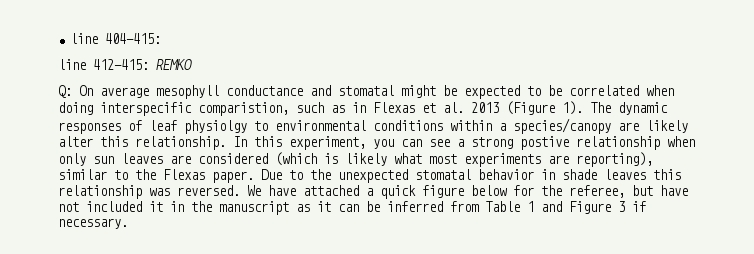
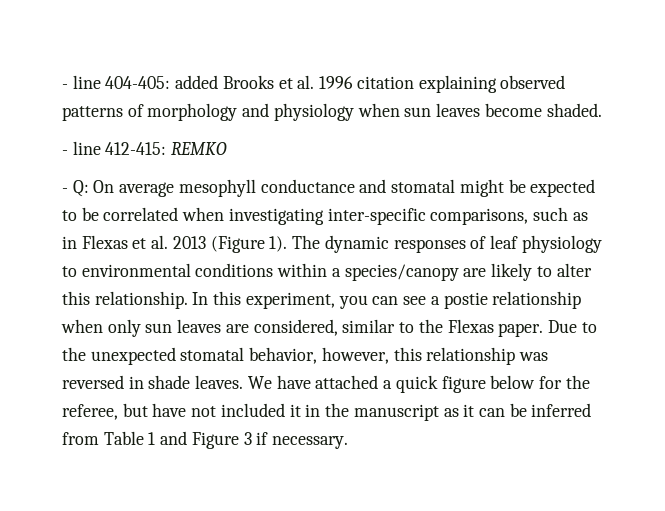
- line 404-415:
- line 412-415: REMKO
+ - line 404-405: added Brooks et al. 1996 citation explaining observed patterns of morphology and physiology when sun leaves become shaded.
+ - line 412-415: REMKO
- Q: On average mesophyll conductance and stomatal might be expected to be correlated when doing interspecific comparistion, such as in Flexas et al. 2013 (Figure 1).
+ - Q: On average mesophyll conductance and stomatal might be expected to be correlated when investigating inter-specific comparisons, such as in Flexas et al. 2013 (Figure 1).
- The dynamic responses of leaf physiolgy to environmental conditions within a species/canopy are likely alter this relationship.
+ The dynamic responses of leaf physiology to environmental conditions within a species/canopy are likely to alter this relationship.
- In this experiment, you can see a strong postive relationship when only sun leaves are considered (which is likely what most experiments are reporting), similar to the Flexas paper.
+ In this experiment, you can see a postie relationship when only sun leaves are considered, similar to the Flexas paper.
- Due to the unexpected stomatal behavior in shade leaves this relationship was reversed.
+ Due to the unexpected stomatal behavior, however, this relationship was reversed in shade leaves.

